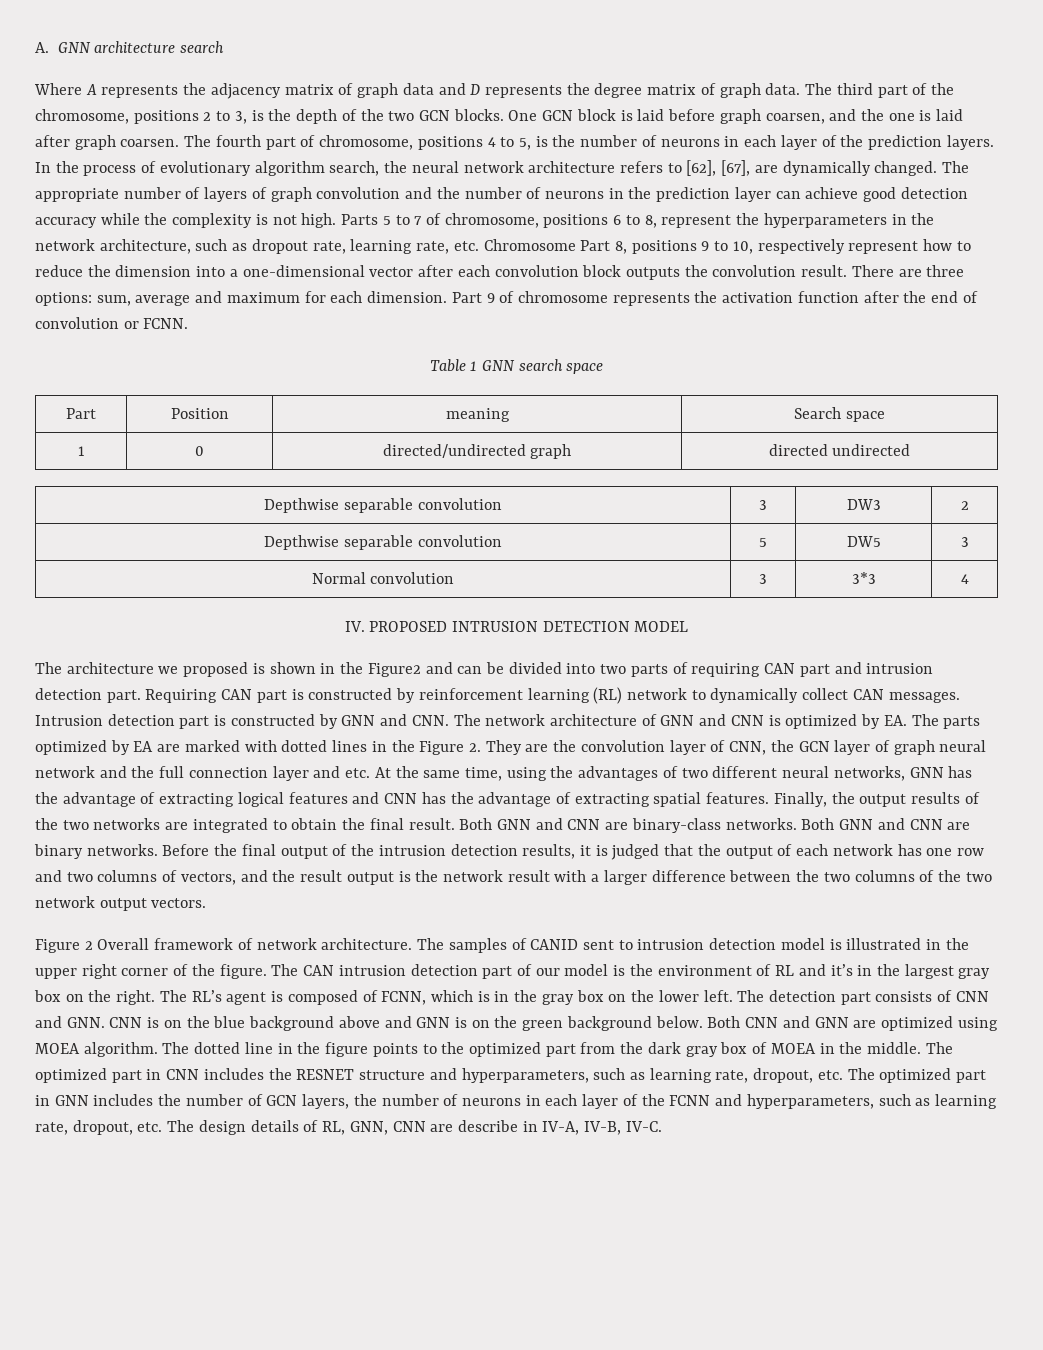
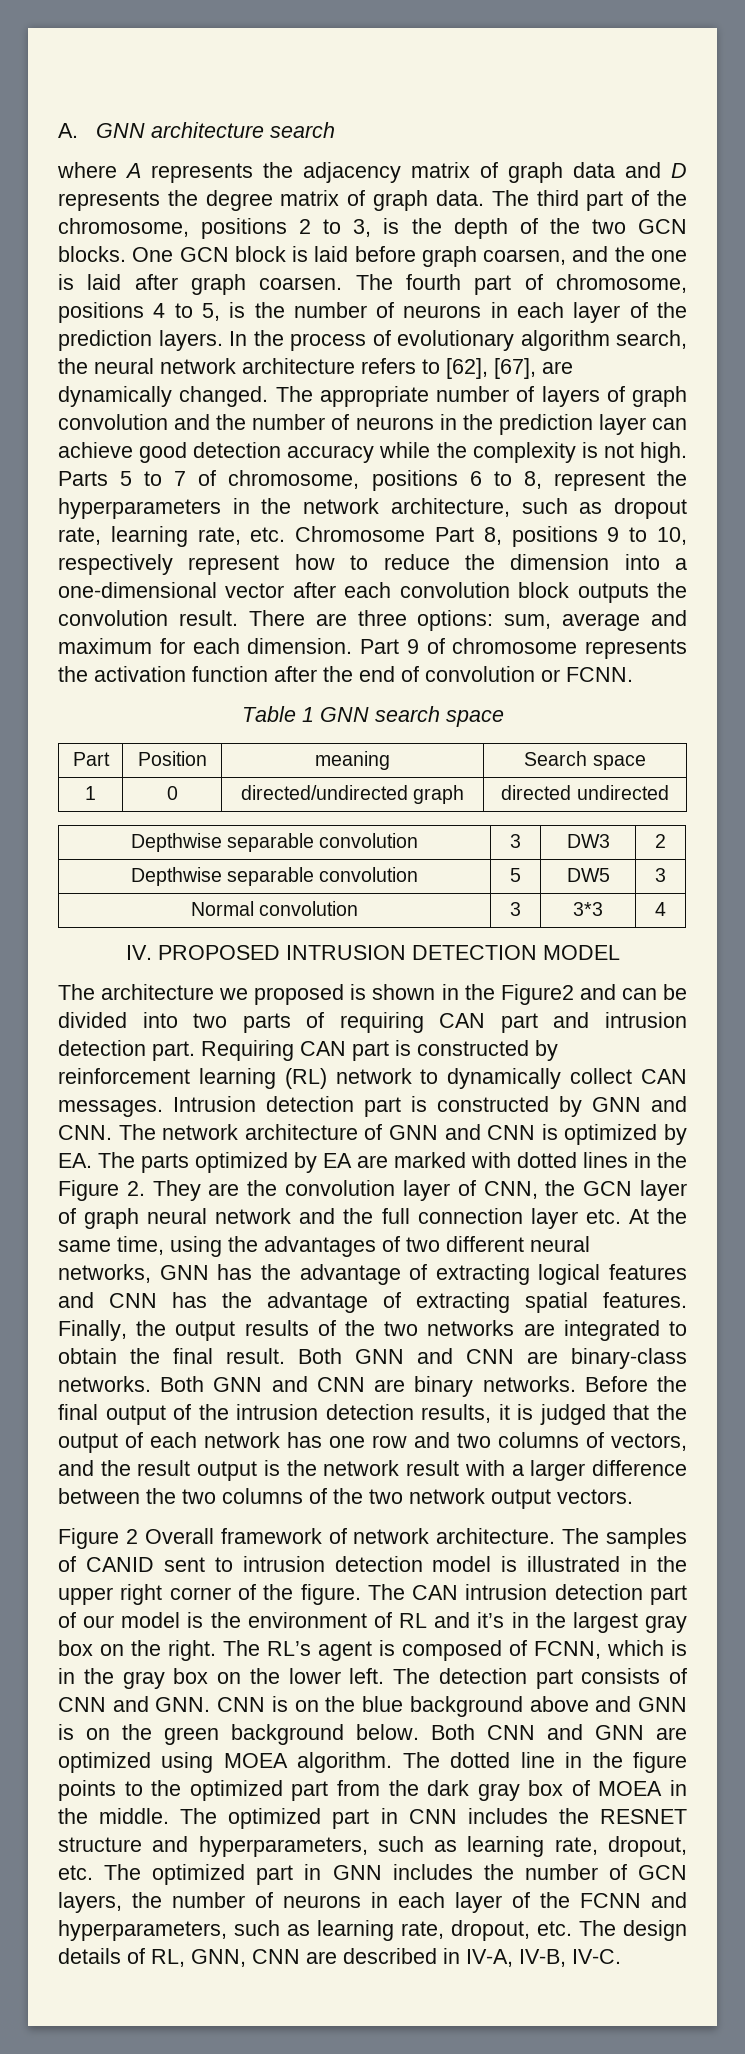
- Where A represents the adjacency matrix of graph data and D represents the degree matrix of graph data.
+ where A represents the adjacency matrix of graph data and D represents the degree matrix of graph data.
- Intrusion detection part is constructed by GNN and CNN. The network architecture of GNN and CNN is optimized by EA. The parts optimized by EA are marked with dotted lines in the Figure 2. They are the convolution layer of CNN, the GCN layer of graph neural network and the full connection layer and etc. At the same time, using the advantages of two different neural networks, GNN has the advantage of extracting logical features and CNN has the advantage of extracting spatial features.
+ Intrusion detection part is constructed by GNN and CNN. The network architecture of GNN and CNN is optimized by EA. The parts optimized by EA are marked with dotted lines in the Figure 2. They are the convolution layer of CNN, the GCN layer of graph neural network and the full connection layer etc. At the same time, using the advantages of two different neural networks, GNN has the advantage of extracting logical features and CNN has the advantage of extracting spatial features.
- The optimized part in CNN includes the RESNET structure and hyperparameters, such as learning rate, dropout, etc. The optimized part in GNN includes the number of GCN layers, the number of neurons in each layer of the FCNN and hyperparameters, such as learning rate, dropout, etc. The design details of RL, GNN, CNN are describe in IV-A, IV-B, IV-C.
+ The optimized part in CNN includes the RESNET structure and hyperparameters, such as learning rate, dropout, etc. The optimized part in GNN includes the number of GCN layers, the number of neurons in each layer of the FCNN and hyperparameters, such as learning rate, dropout, etc. The design details of RL, GNN, CNN are described in IV-A, IV-B, IV-C.

